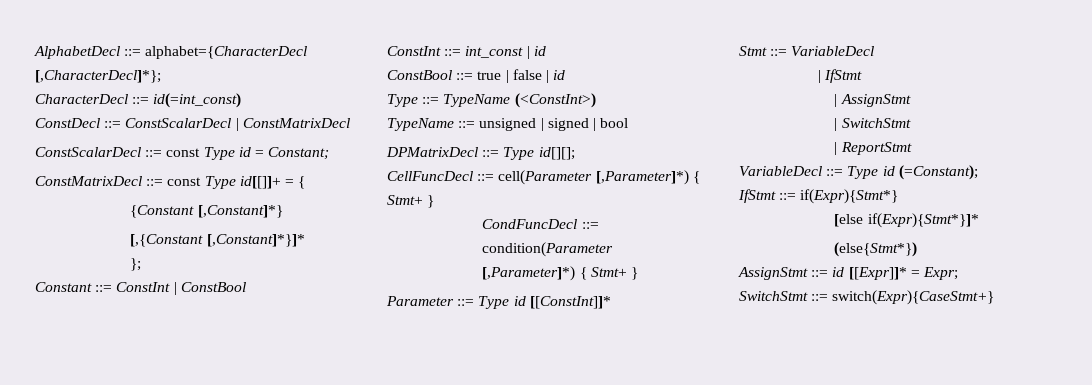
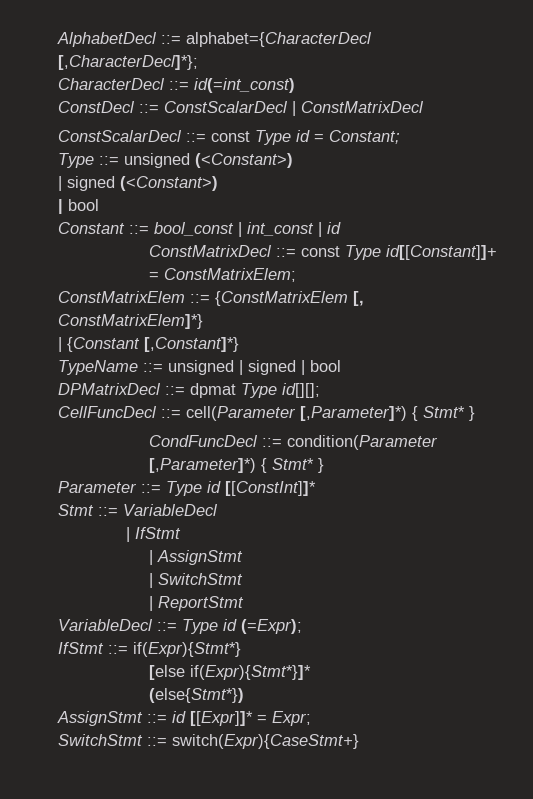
- ConstMatrixDecl ::= const Type id[[]]+ = {
- {Constant [,Constant]*}
- [,{Constant [,Constant]*}]*
- };
- Constant ::= ConstInt | ConstBool
- ConstInt ::= int_const | id
- ConstBool ::= true | false | id
- Type ::= TypeName (<ConstInt>)
+ Type ::= unsigned (<Constant>)
+ | signed (<Constant>)
+ | bool
+ Constant ::= bool_const | int_const | id
+ ConstMatrixDecl ::= const Type id[[Constant]]+ = ConstMatrixElem;
+ ConstMatrixElem ::= {ConstMatrixElem [, ConstMatrixElem]*}
+ | {Constant [,Constant]*}
- DPMatrixDecl ::= Type id[][];
+ DPMatrixDecl ::= dpmat Type id[][];
- CellFuncDecl ::= cell(Parameter [,Parameter]*) { Stmt+ }
+ CellFuncDecl ::= cell(Parameter [,Parameter]*) { Stmt* }
- CondFuncDecl ::= condition(Parameter [,Parameter]*) { Stmt+ }
+ CondFuncDecl ::= condition(Parameter [,Parameter]*) { Stmt* }
- VariableDecl ::= Type id (=Constant);
+ VariableDecl ::= Type id (=Expr);

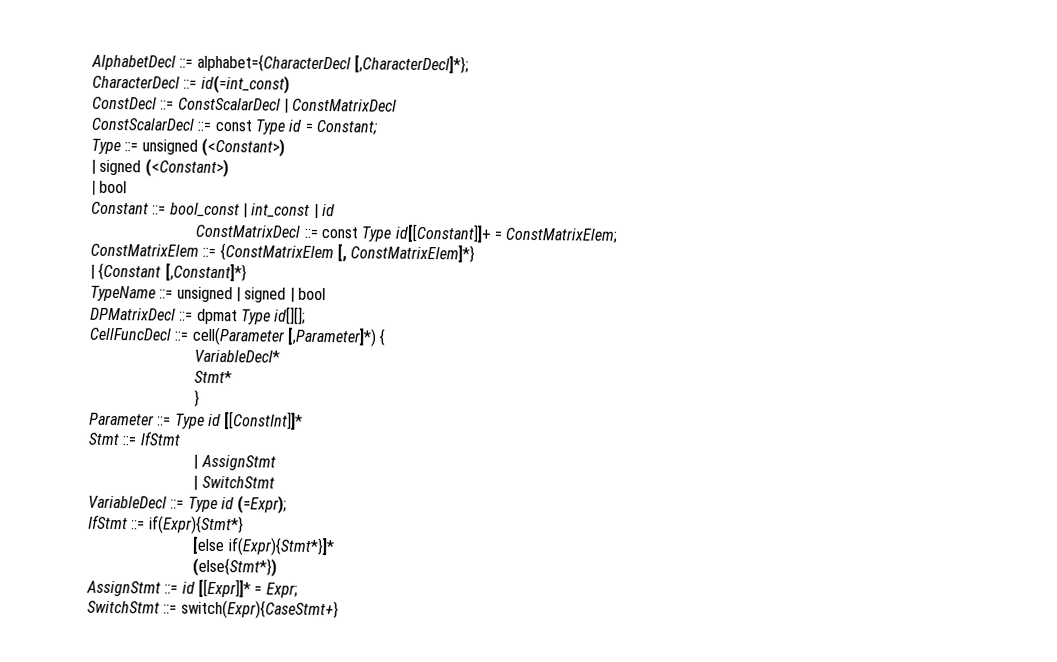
- CellFuncDecl ::= cell(Parameter [,Parameter]*) { Stmt* }
- CondFuncDecl ::= condition(Parameter [,Parameter]*) { Stmt* }
+ CellFuncDecl ::= cell(Parameter [,Parameter]*) {
+ VariableDecl*
+ Stmt*
+ }
- Stmt ::= VariableDecl
- | IfStmt
+ Stmt ::= IfStmt
- | ReportStmt

